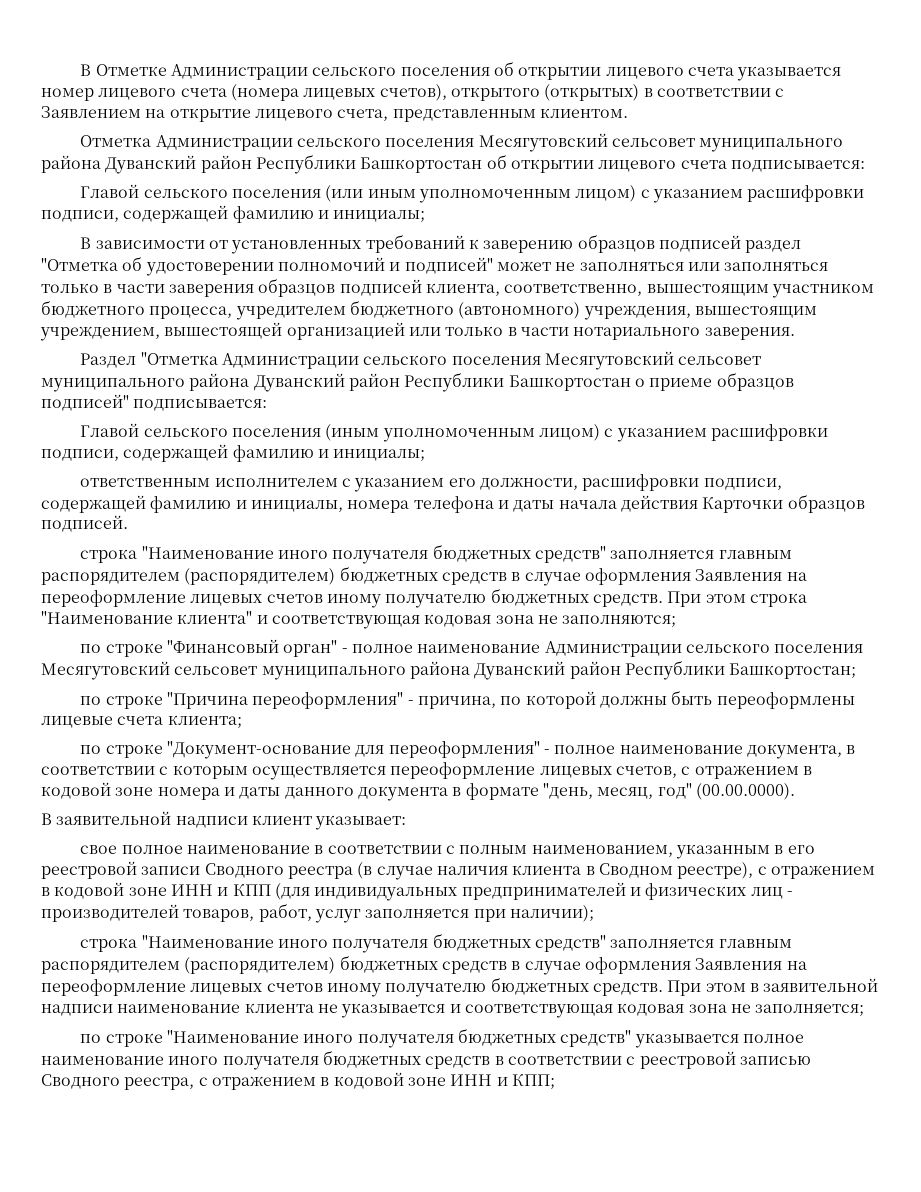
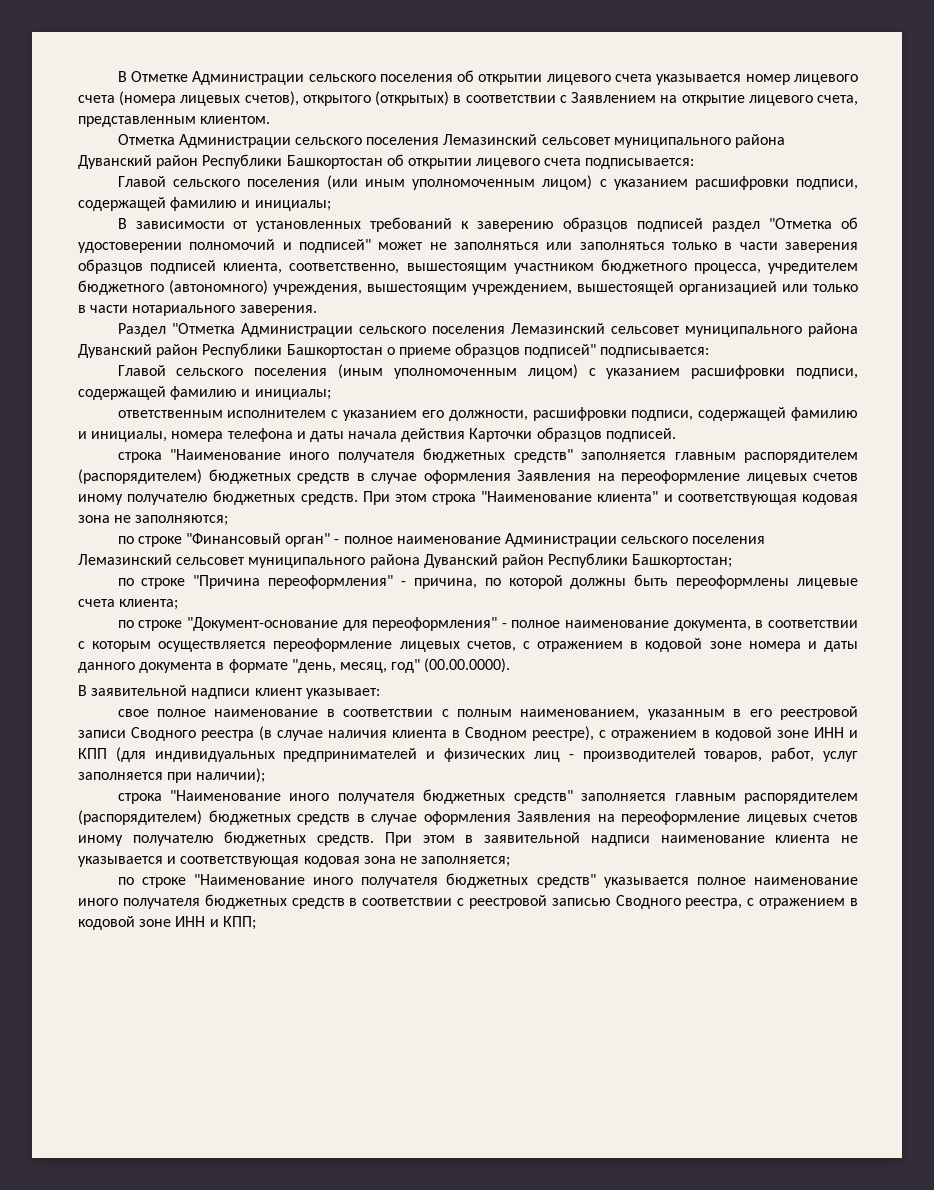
- Отметка Администрации сельского поселения Месягутовский сельсовет муниципального района Дуванский район Республики Башкортостан об открытии лицевого счета подписывается:
+ Отметка Администрации сельского поселения Лемазинский сельсовет муниципального района Дуванский район Республики Башкортостан об открытии лицевого счета подписывается:
- Раздел "Отметка Администрации сельского поселения Месягутовский сельсовет муниципального района Дуванский район Республики Башкортостан о приеме образцов подписей" подписывается:
+ Раздел "Отметка Администрации сельского поселения Лемазинский сельсовет муниципального района Дуванский район Республики Башкортостан о приеме образцов подписей" подписывается:
- по строке "Финансовый орган" - полное наименование Администрации сельского поселения Месягутовский сельсовет муниципального района Дуванский район Республики Башкортостан;
+ по строке "Финансовый орган" - полное наименование Администрации сельского поселения Лемазинский сельсовет муниципального района Дуванский район Республики Башкортостан;

